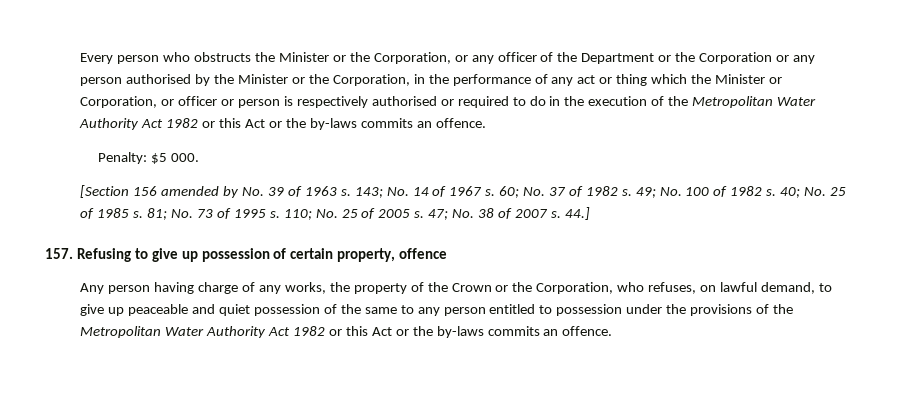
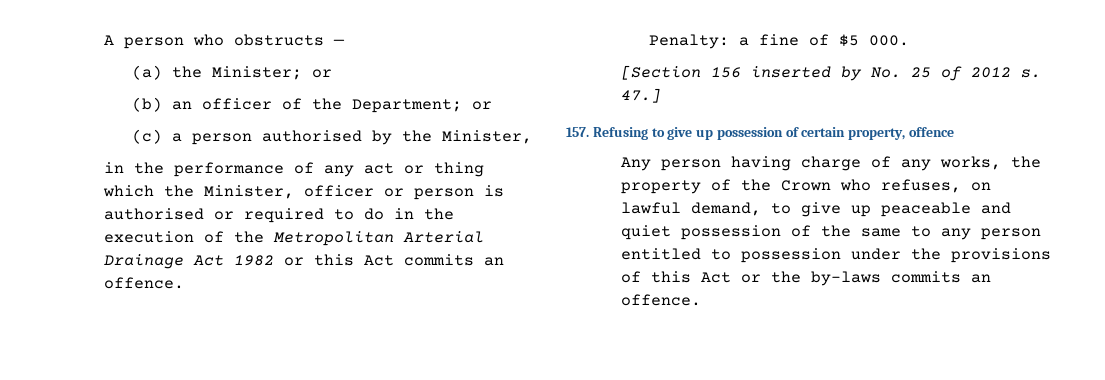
- Every person who obstructs the Minister or the Corporation, or any officer of the Department or the Corporation or any person authorised by the Minister or the Corporation, in the performance of any act or thing which the Minister or Corporation, or officer or person is respectively authorised or required to do in the execution of the Metropolitan Water Authority Act 1982 or this Act or the by-laws commits an offence.
+ A person who obstructs —
+ (a) the Minister; or
+ (b) an officer of the Department; or
+ (c) a person authorised by the Minister,
+ in the performance of any act or thing which the Minister, officer or person is authorised or required to do in the execution of the Metropolitan Arterial Drainage Act 1982 or this Act commits an offence.
- Penalty: $5 000.
+ Penalty: a fine of $5 000.
- [Section 156 amended by No. 39 of 1963 s. 143; No. 14 of 1967 s. 60; No. 37 of 1982 s. 49; No. 100 of 1982 s. 40; No. 25 of 1985 s. 81; No. 73 of 1995 s. 110; No. 25 of 2005 s. 47; No. 38 of 2007 s. 44.]
+ [Section 156 inserted by No. 25 of 2012 s. 47.]
- Any person having charge of any works, the property of the Crown or the Corporation, who refuses, on lawful demand, to give up peaceable and quiet possession of the same to any person entitled to possession under the provisions of the Metropolitan Water Authority Act 1982 or this Act or the by-laws commits an offence.
+ Any person having charge of any works, the property of the Crown who refuses, on lawful demand, to give up peaceable and quiet possession of the same to any person entitled to possession under the provisions of this Act or the by-laws commits an offence.

